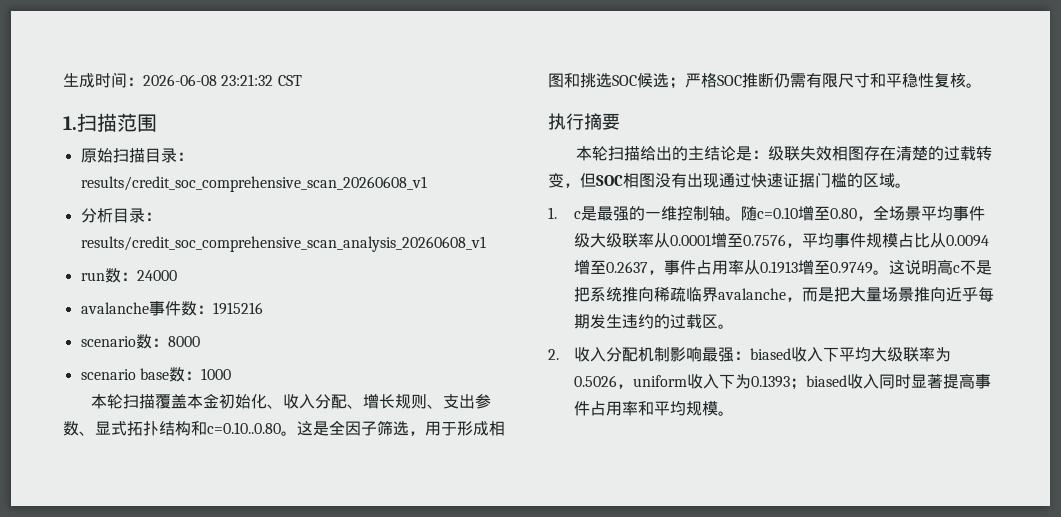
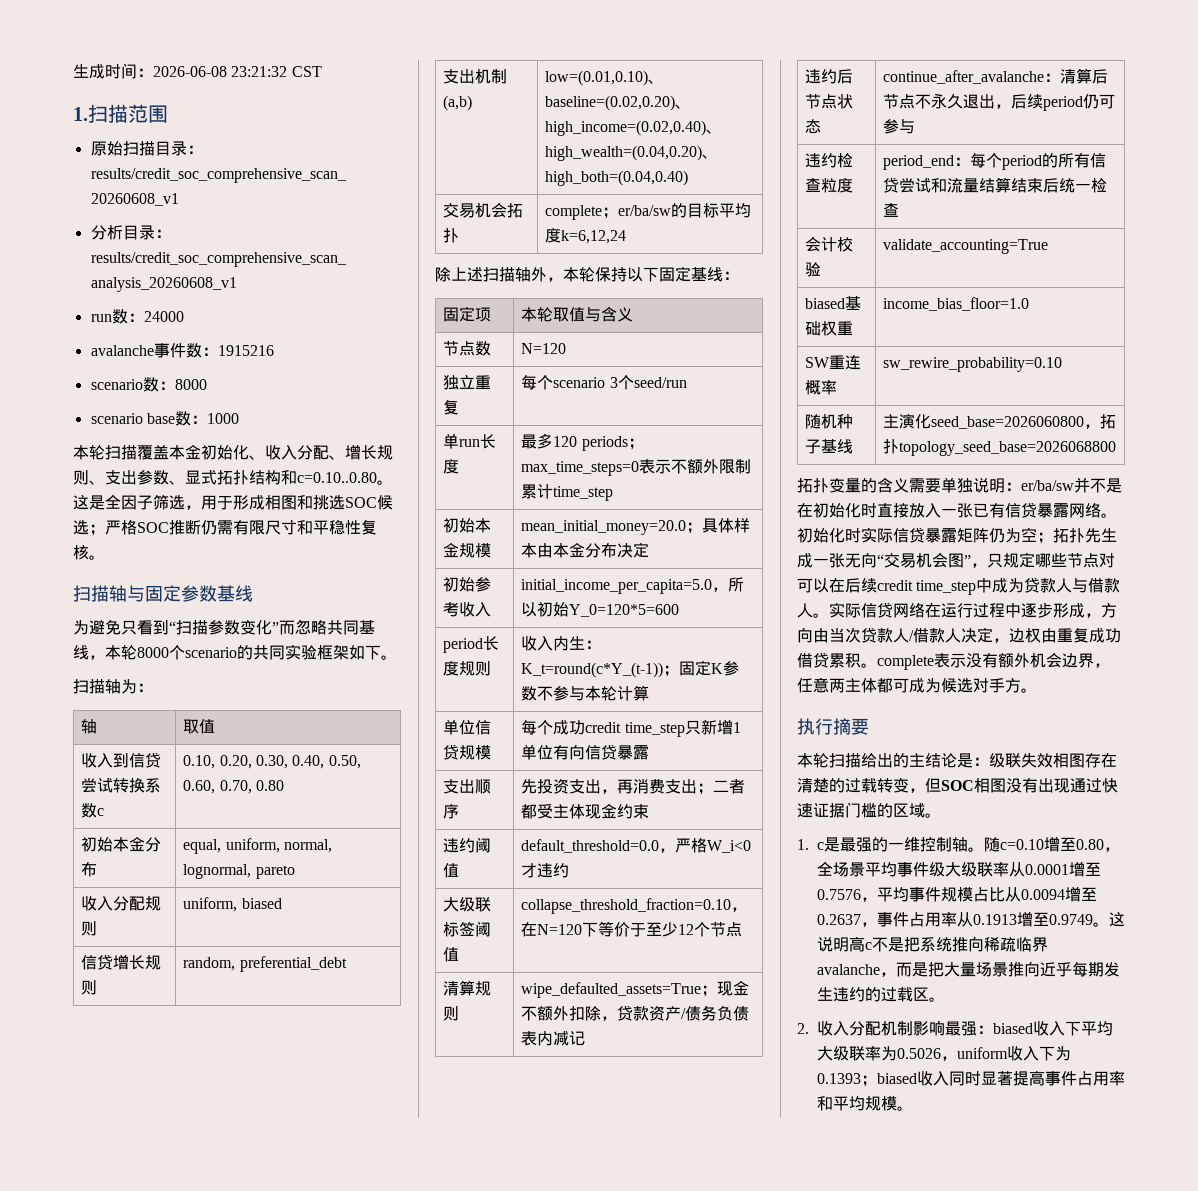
+ 扫描轴与固定参数基线
+ 为避免只看到“扫描参数变化”而忽略共同基线，本轮8000个scenario的共同实验框架如下。
+ 扫描轴为：
+ 轴 | 取值
+ 收入到信贷尝试转换系数c | 0.10, 0.20, 0.30, 0.40, 0.50, 0.60, 0.70, 0.80
+ 初始本金分布 | equal, uniform, normal, lognormal, pareto
+ 收入分配规则 | uniform, biased
+ 信贷增长规则 | random, preferential_debt
+ 支出机制(a,b) | low=(0.01,0.10)、baseline=(0.02,0.20)、high_income=(0.02,0.40)、high_wealth=(0.04,0.20)、high_both=(0.04,0.40)
+ 交易机会拓扑 | complete；er/ba/sw的目标平均度k=6,12,24
+ 除上述扫描轴外，本轮保持以下固定基线：
+ 固定项 | 本轮取值与含义
+ 节点数 | N=120
+ 独立重复 | 每个scenario 3个seed/run
+ 单run长度 | 最多120 periods；max_time_steps=0表示不额外限制累计time_step
+ 初始本金规模 | mean_initial_money=20.0；具体样本由本金分布决定
+ 初始参考收入 | initial_income_per_capita=5.0，所以初始Y_0=120*5=600
+ period长度规则 | 收入内生：K_t=round(c*Y_(t-1))；固定K参数不参与本轮计算
+ 单位信贷规模 | 每个成功credit time_step只新增1单位有向信贷暴露
+ 支出顺序 | 先投资支出，再消费支出；二者都受主体现金约束
+ 违约阈值 | default_threshold=0.0，严格W_i<0才违约
+ 大级联标签阈值 | collapse_threshold_fraction=0.10，在N=120下等价于至少12个节点
+ 清算规则 | wipe_defaulted_assets=True；现金不额外扣除，贷款资产/债务负债表内减记
+ 违约后节点状态 | continue_after_avalanche：清算后节点不永久退出，后续period仍可参与
+ 违约检查粒度 | period_end：每个period的所有信贷尝试和流量结算结束后统一检查
+ 会计校验 | validate_accounting=True
+ biased基础权重 | income_bias_floor=1.0
+ SW重连概率 | sw_rewire_probability=0.10
+ 随机种子基线 | 主演化seed_base=2026060800，拓扑topology_seed_base=2026068800
+ 拓扑变量的含义需要单独说明：er/ba/sw并不是在初始化时直接放入一张已有信贷暴露网络。初始化时实际信贷暴露矩阵仍为空；拓扑先生成一张无向“交易机会图”，只规定哪些节点对可以在后续credit time_step中成为贷款人与借款人。实际信贷网络在运行过程中逐步形成，方向由当次贷款人/借款人决定，边权由重复成功借贷累积。complete表示没有额外机会边界，任意两主体都可成为候选对手方。

